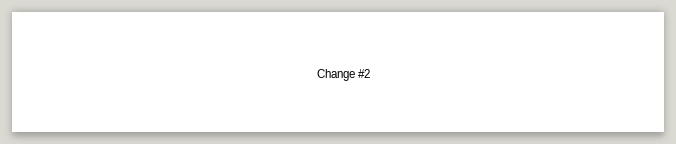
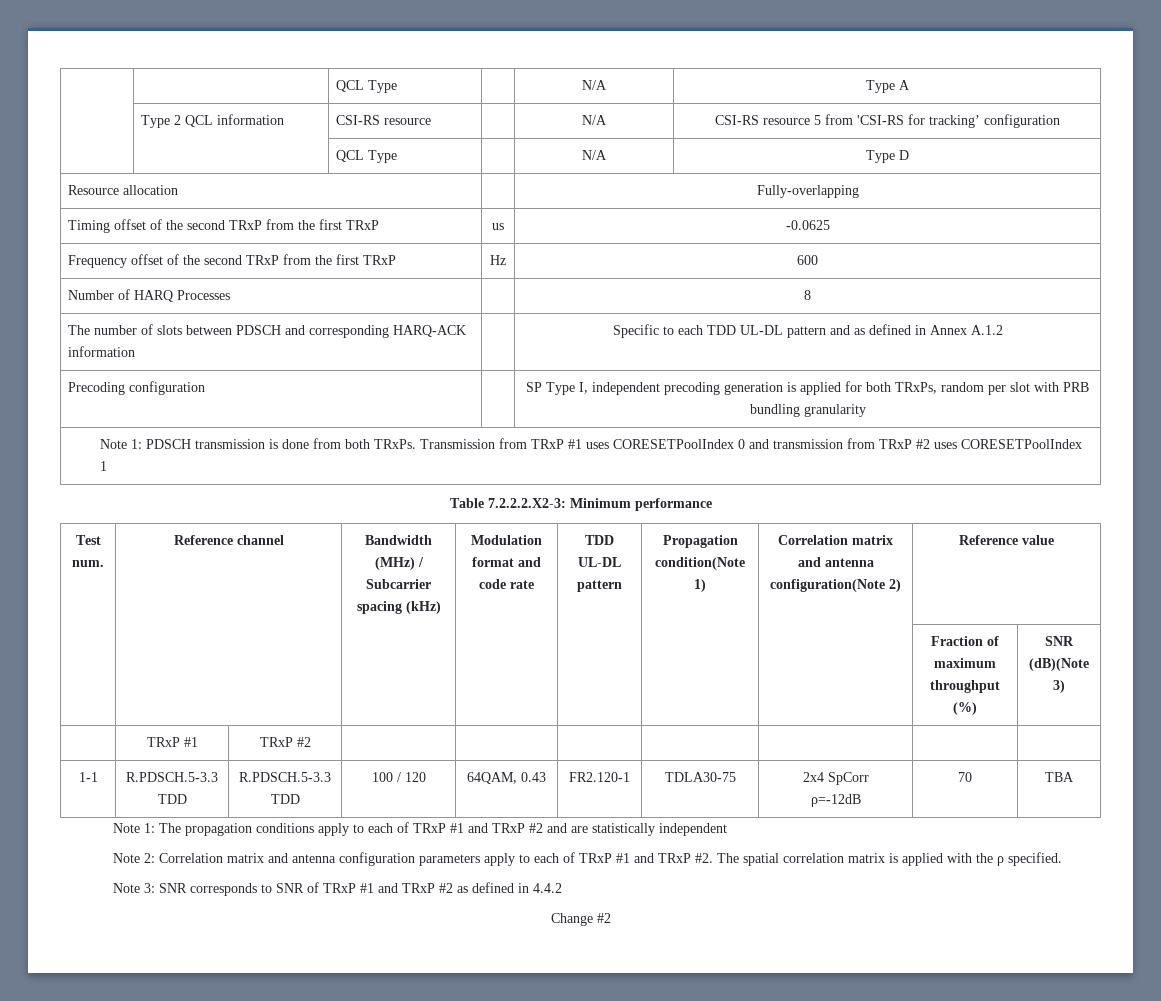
+ | | QCL Type | | N/A | Type A
+ | Type 2 QCL information | CSI-RS resource | | N/A | CSI-RS resource 5 from 'CSI-RS for tracking’ configuration
+ | | QCL Type | | N/A | Type D
+ Resource allocation | | Fully-overlapping
+ Timing offset of the second TRxP from the first TRxP | us | -0.0625
+ Frequency offset of the second TRxP from the first TRxP | Hz | 600
+ Number of HARQ Processes | | 8
+ The number of slots between PDSCH and corresponding HARQ-ACK information | | Specific to each TDD UL-DL pattern and as defined in Annex A.1.2
+ Precoding configuration | | SP Type I, independent precoding generation is applied for both TRxPs, random per slot with PRB bundling granularity
+ Note 1: PDSCH transmission is done from both TRxPs. Transmission from TRxP #1 uses CORESETPoolIndex 0 and transmission from TRxP #2 uses CORESETPoolIndex 1
+ Table 7.2.2.2.X2-3: Minimum performance
+ Test num. | Reference channel | Bandwidth (MHz) / Subcarrier spacing (kHz) | Modulation format and code rate | TDD UL-DL pattern | Propagation condition(Note 1) | Correlation matrix and antenna configuration(Note 2) | Reference value
+ | | | | | | | Fraction of maximum throughput (%) | SNR (dB)(Note 3)
+ | TRxP #1 | TRxP #2 | | | | | | |
+ 1-1 | R.PDSCH.5-3.3 TDD | R.PDSCH.5-3.3 TDD | 100 / 120 | 64QAM, 0.43 | FR2.120-1 | TDLA30-75 | 2x4 SpCorr
+ ρ=-12dB | 70 | TBA
+ Note 1: The propagation conditions apply to each of TRxP #1 and TRxP #2 and are statistically independent
+ Note 2: Correlation matrix and antenna configuration parameters apply to each of TRxP #1 and TRxP #2. The spatial correlation matrix is applied with the ρ specified.
+ Note 3: SNR corresponds to SNR of TRxP #1 and TRxP #2 as defined in 4.4.2

